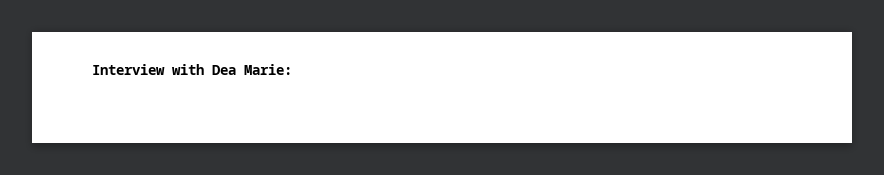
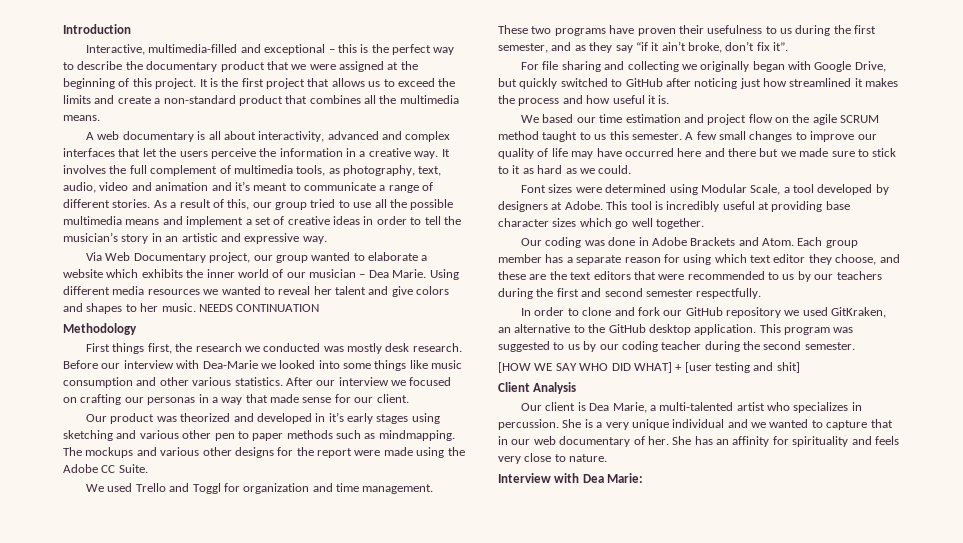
+ Introduction
+ Interactive, multimedia-filled and exceptional – this is the perfect way to describe the documentary product that we were assigned at the beginning of this project. It is the first project that allows us to exceed the limits and create a non-standard product that combines all the multimedia means.
+ A web documentary is all about interactivity, advanced and complex interfaces that let the users perceive the information in a creative way. It involves the full complement of multimedia tools, as photography, text, audio, video and animation and it’s meant to communicate a range of different stories. As a result of this, our group tried to use all the possible multimedia means and implement a set of creative ideas in order to tell the musician’s story in an artistic and expressive way.
+ Via Web Documentary project, our group wanted to elaborate a website which exhibits the inner world of our musician – Dea Marie. Using different media resources we wanted to reveal her talent and give colors and shapes to her music. NEEDS CONTINUATION
+ Methodology
+ First things first, the research we conducted was mostly desk research. Before our interview with Dea-Marie we looked into some things like music consumption and other various statistics. After our interview we focused on crafting our personas in a way that made sense for our client.
+ Our product was theorized and developed in it’s early stages using sketching and various other pen to paper methods such as mindmapping. The mockups and various other designs for the report were made using the Adobe CC Suite.
+ We used Trello and Toggl for organization and time management. These two programs have proven their usefulness to us during the first semester, and as they say “if it ain’t broke, don’t fix it”.
+ For file sharing and collecting we originally began with Google Drive, but quickly switched to GitHub after noticing just how streamlined it makes the process and how useful it is.
+ We based our time estimation and project flow on the agile SCRUM method taught to us this semester. A few small changes to improve our quality of life may have occurred here and there but we made sure to stick to it as hard as we could.
+ Font sizes were determined using Modular Scale, a tool developed by designers at Adobe. This tool is incredibly useful at providing base character sizes which go well together.
+ Our coding was done in Adobe Brackets and Atom. Each group member has a separate reason for using which text editor they choose, and these are the text editors that were recommended to us by our teachers during the first and second semester respectfully.
+ In order to clone and fork our GitHub repository we used GitKraken, an alternative to the GitHub desktop application. This program was suggested to us by our coding teacher during the second semester.
+ [HOW WE SAY WHO DID WHAT] + [user testing and shit]
+ Client Analysis
+ Our client is Dea Marie, a multi-talented artist who specializes in percussion. She is a very unique individual and we wanted to capture that in our web documentary of her. She has an affinity for spirituality and feels very close to nature.

